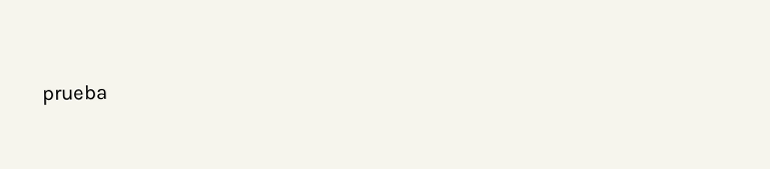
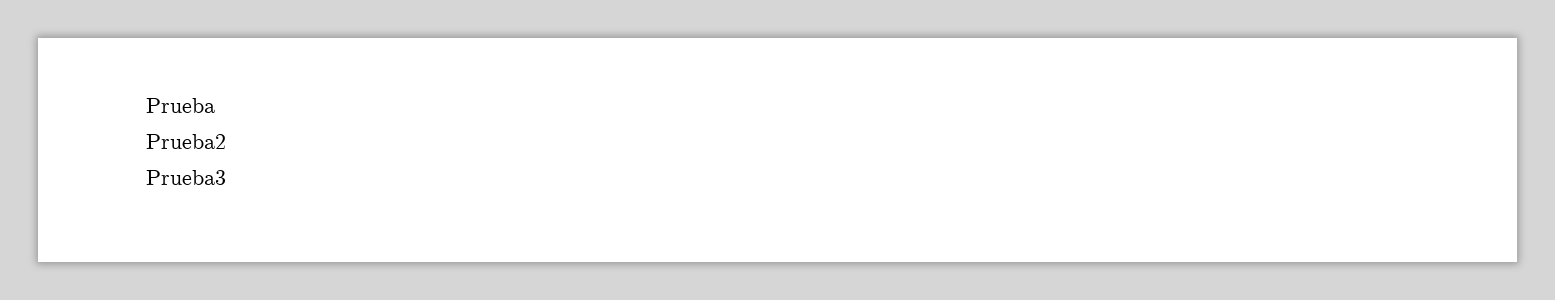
- prueba
+ Prueba
+ Prueba2
+ Prueba3

